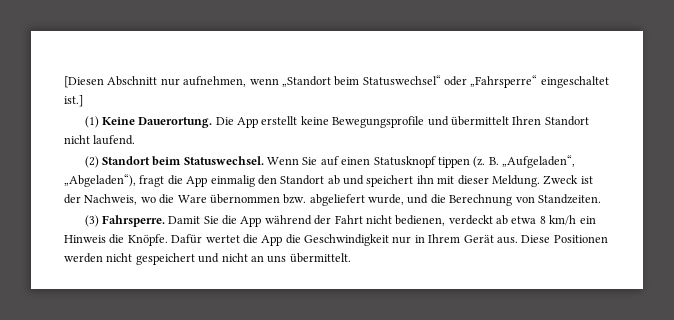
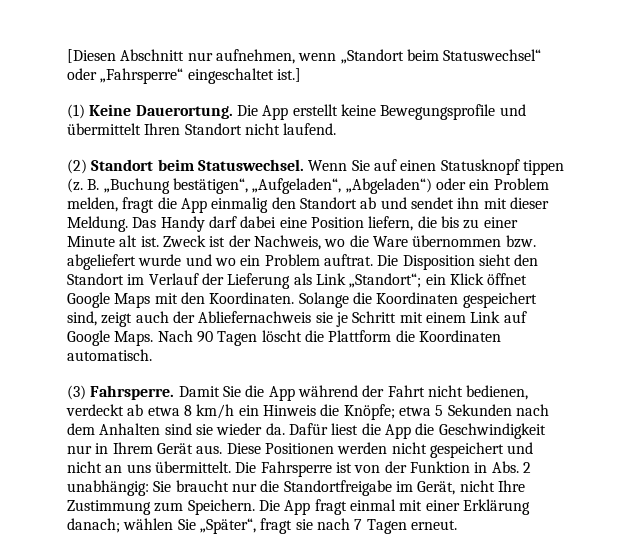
- B. „Aufgeladen“, „Abgeladen“), fragt die App einmalig den Standort ab und speichert ihn mit dieser Meldung.
+ B. „Buchung bestätigen“, „Aufgeladen“, „Abgeladen“) oder ein Problem melden, fragt die App einmalig den Standort ab und sendet ihn mit dieser Meldung.
+ Das Handy darf dabei eine Position liefern, die bis zu einer Minute alt ist.
- Zweck ist der Nachweis, wo die Ware übernommen bzw. abgeliefert wurde, und die Berechnung von Standzeiten.
+ Zweck ist der Nachweis, wo die Ware übernommen bzw. abgeliefert wurde und wo ein Problem auftrat. Die Disposition sieht den Standort im Verlauf der Lieferung als Link „Standort“; ein Klick öffnet Google Maps mit den Koordinaten. Solange die Koordinaten gespeichert sind, zeigt auch der Abliefernachweis sie je Schritt mit einem Link auf Google Maps. Nach 90 Tagen löscht die Plattform die Koordinaten automatisch.
- Damit Sie die App während der Fahrt nicht bedienen, verdeckt ab etwa 8 km/h ein Hinweis die Knöpfe. Dafür wertet die App die Geschwindigkeit nur in Ihrem Gerät aus.
+ Damit Sie die App während der Fahrt nicht bedienen, verdeckt ab etwa 8 km/h ein Hinweis die Knöpfe; etwa 5 Sekunden nach dem Anhalten sind sie wieder da. Dafür liest die App die Geschwindigkeit nur in Ihrem Gerät aus.
+ Die Fahrsperre ist von der Funktion in Abs. 2 unabhängig: Sie braucht nur die Standortfreigabe im Gerät, nicht Ihre Zustimmung zum Speichern. Die App fragt einmal mit einer Erklärung danach; wählen Sie „Später“, fragt sie nach 7 Tagen erneut.

